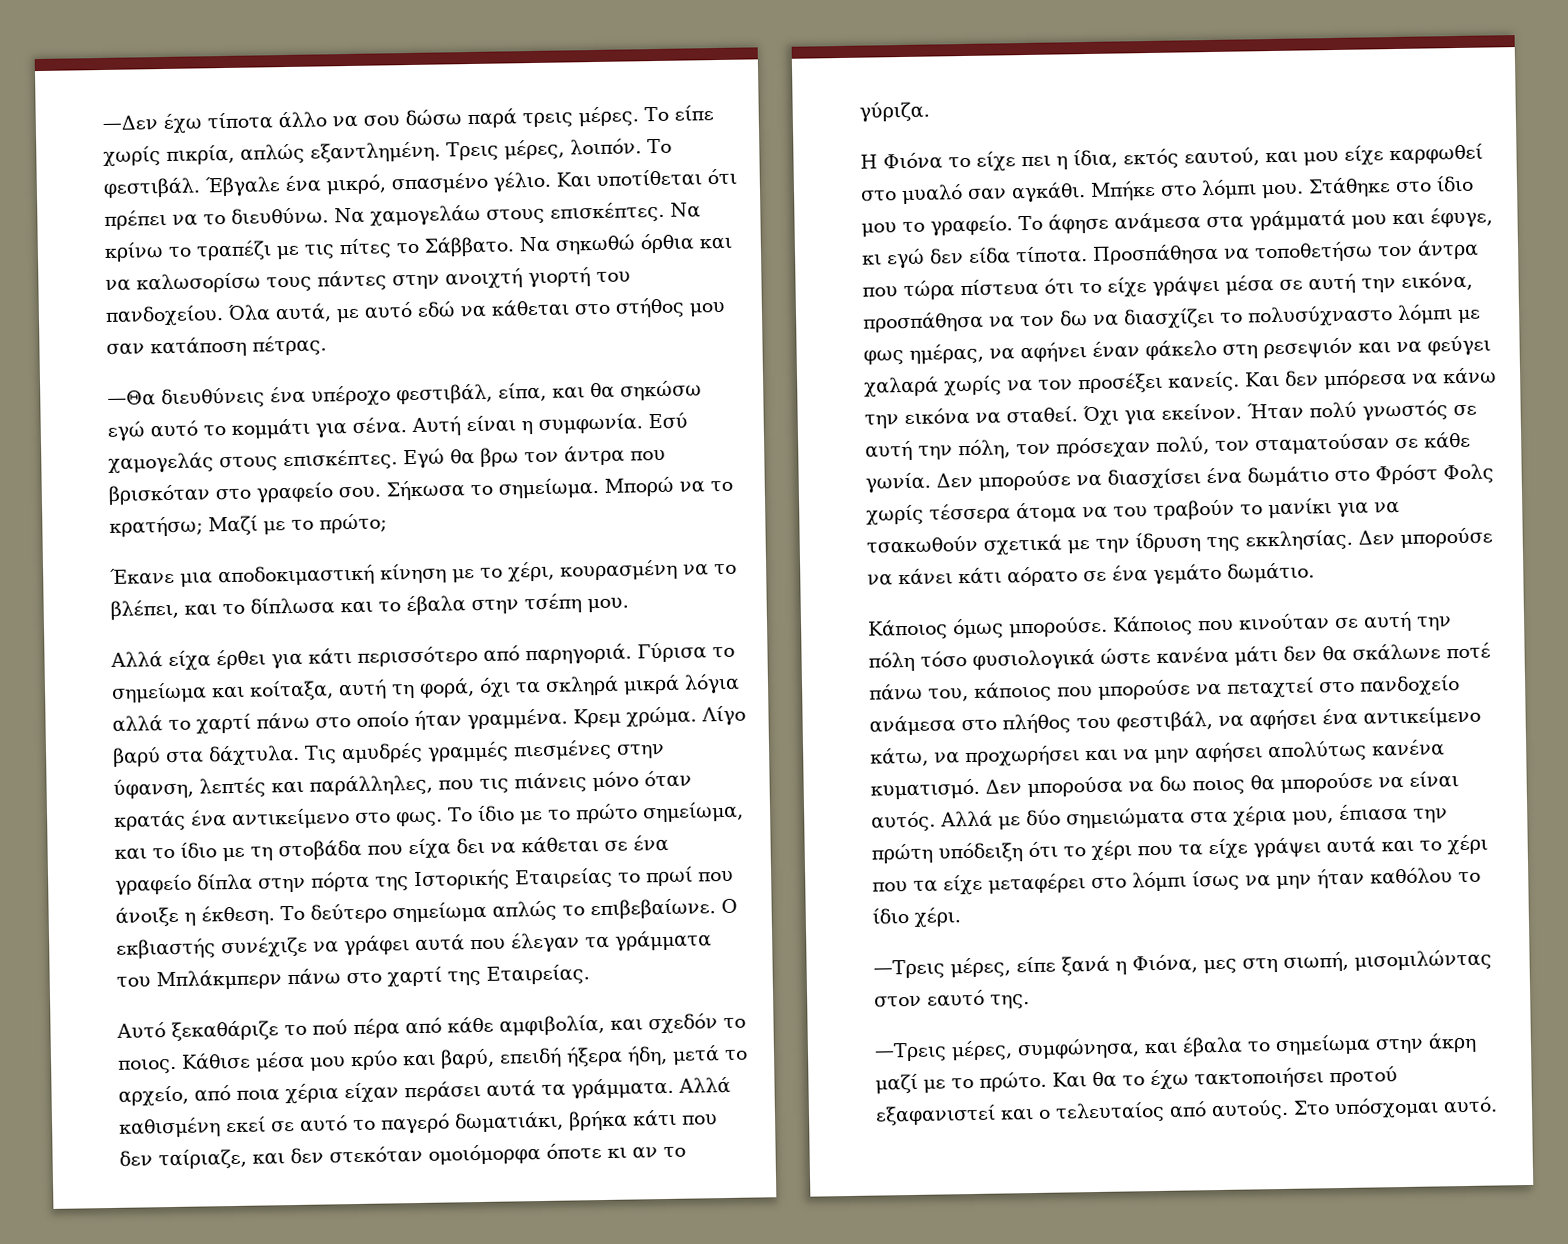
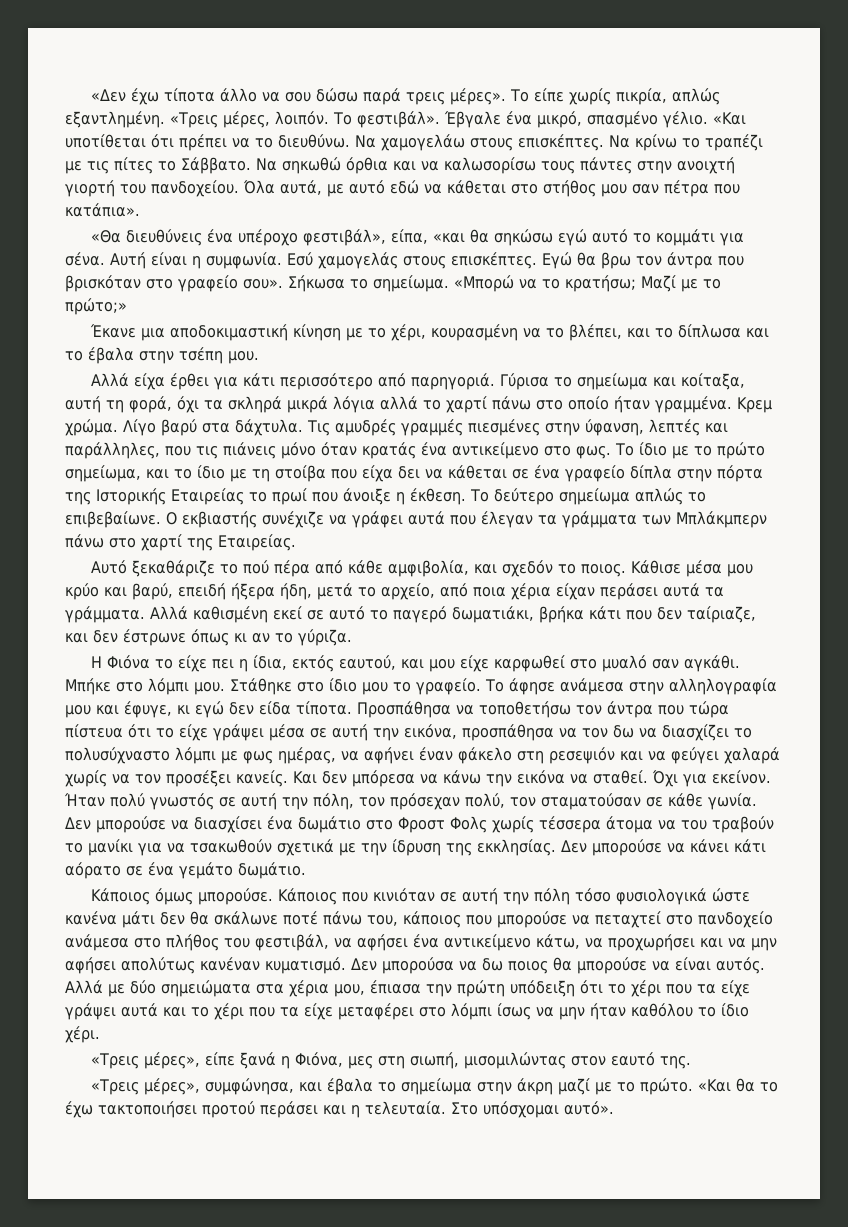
- —Δεν έχω τίποτα άλλο να σου δώσω παρά τρεις μέρες.
+ «Δεν έχω τίποτα άλλο να σου δώσω παρά τρεις μέρες».
- Τρεις μέρες, λοιπόν.
+ «Τρεις μέρες, λοιπόν.
- Το φεστιβάλ.
+ Το φεστιβάλ».
- Και υποτίθεται ότι πρέπει να το διευθύνω.
+ «Και υποτίθεται ότι πρέπει να το διευθύνω.
- Όλα αυτά, με αυτό εδώ να κάθεται στο στήθος μου σαν κατάποση πέτρας.
- —Θα διευθύνεις ένα υπέροχο φεστιβάλ, είπα, και θα σηκώσω εγώ αυτό το κομμάτι για σένα.
+ Όλα αυτά, με αυτό εδώ να κάθεται στο στήθος μου σαν πέτρα που κατάπια».
+ «Θα διευθύνεις ένα υπέροχο φεστιβάλ», είπα, «και θα σηκώσω εγώ αυτό το κομμάτι για σένα.
- Εγώ θα βρω τον άντρα που βρισκόταν στο γραφείο σου.
+ Εγώ θα βρω τον άντρα που βρισκόταν στο γραφείο σου».
- Μπορώ να το κρατήσω; Μαζί με το πρώτο;
+ «Μπορώ να το κρατήσω; Μαζί με το πρώτο;»
- Το ίδιο με το πρώτο σημείωμα, και το ίδιο με τη στοβάδα που είχα δει να κάθεται σε ένα γραφείο δίπλα στην πόρτα της Ιστορικής Εταιρείας το πρωί που άνοιξε η έκθεση.
+ Το ίδιο με το πρώτο σημείωμα, και το ίδιο με τη στοίβα που είχα δει να κάθεται σε ένα γραφείο δίπλα στην πόρτα της Ιστορικής Εταιρείας το πρωί που άνοιξε η έκθεση.
- Ο εκβιαστής συνέχιζε να γράφει αυτά που έλεγαν τα γράμματα του Μπλάκμπερν πάνω στο χαρτί της Εταιρείας.
+ Ο εκβιαστής συνέχιζε να γράφει αυτά που έλεγαν τα γράμματα των Μπλάκμπερν πάνω στο χαρτί της Εταιρείας.
- Αλλά καθισμένη εκεί σε αυτό το παγερό δωματιάκι, βρήκα κάτι που δεν ταίριαζε, και δεν στεκόταν ομοιόμορφα όποτε κι αν το γύριζα.
+ Αλλά καθισμένη εκεί σε αυτό το παγερό δωματιάκι, βρήκα κάτι που δεν ταίριαζε, και δεν έστρωνε όπως κι αν το γύριζα.
- Το άφησε ανάμεσα στα γράμματά μου και έφυγε, κι εγώ δεν είδα τίποτα.
+ Το άφησε ανάμεσα στην αλληλογραφία μου και έφυγε, κι εγώ δεν είδα τίποτα.
- Δεν μπορούσε να διασχίσει ένα δωμάτιο στο Φρόστ Φολς χωρίς τέσσερα άτομα να του τραβούν το μανίκι για να τσακωθούν σχετικά με την ίδρυση της εκκλησίας.
+ Δεν μπορούσε να διασχίσει ένα δωμάτιο στο Φροστ Φολς χωρίς τέσσερα άτομα να του τραβούν το μανίκι για να τσακωθούν σχετικά με την ίδρυση της εκκλησίας.
- Κάποιος που κινούταν σε αυτή την πόλη τόσο φυσιολογικά ώστε κανένα μάτι δεν θα σκάλωνε ποτέ πάνω του, κάποιος που μπορούσε να πεταχτεί στο πανδοχείο ανάμεσα στο πλήθος του φεστιβάλ, να αφήσει ένα αντικείμενο κάτω, να προχωρήσει και να μην αφήσει απολύτως κανένα κυματισμό.
+ Κάποιος που κινιόταν σε αυτή την πόλη τόσο φυσιολογικά ώστε κανένα μάτι δεν θα σκάλωνε ποτέ πάνω του, κάποιος που μπορούσε να πεταχτεί στο πανδοχείο ανάμεσα στο πλήθος του φεστιβάλ, να αφήσει ένα αντικείμενο κάτω, να προχωρήσει και να μην αφήσει απολύτως κανέναν κυματισμό.
- —Τρεις μέρες, είπε ξανά η Φιόνα, μες στη σιωπή, μισομιλώντας στον εαυτό της.
+ «Τρεις μέρες», είπε ξανά η Φιόνα, μες στη σιωπή, μισομιλώντας στον εαυτό της.
- —Τρεις μέρες, συμφώνησα, και έβαλα το σημείωμα στην άκρη μαζί με το πρώτο.
+ «Τρεις μέρες», συμφώνησα, και έβαλα το σημείωμα στην άκρη μαζί με το πρώτο.
- Και θα το έχω τακτοποιήσει προτού εξαφανιστεί και ο τελευταίος από αυτούς.
+ «Και θα το έχω τακτοποιήσει προτού περάσει και η τελευταία.
- Στο υπόσχομαι αυτό.
+ Στο υπόσχομαι αυτό».

